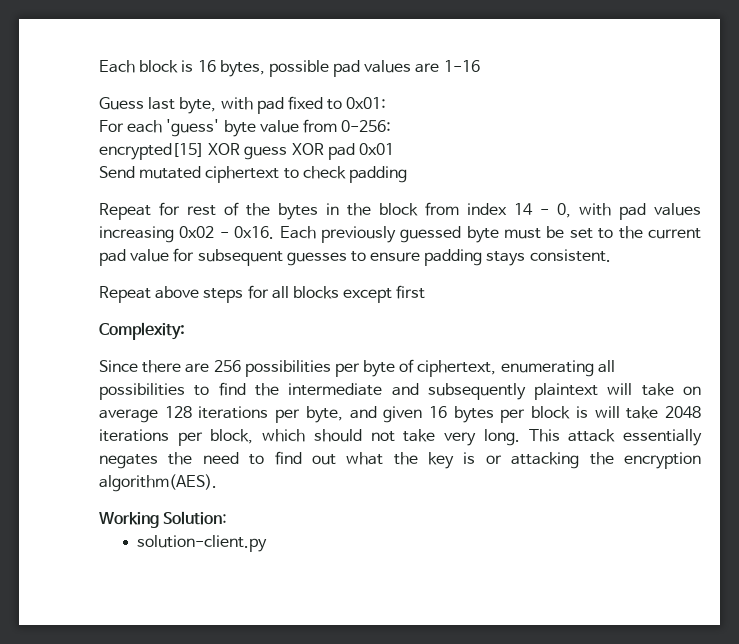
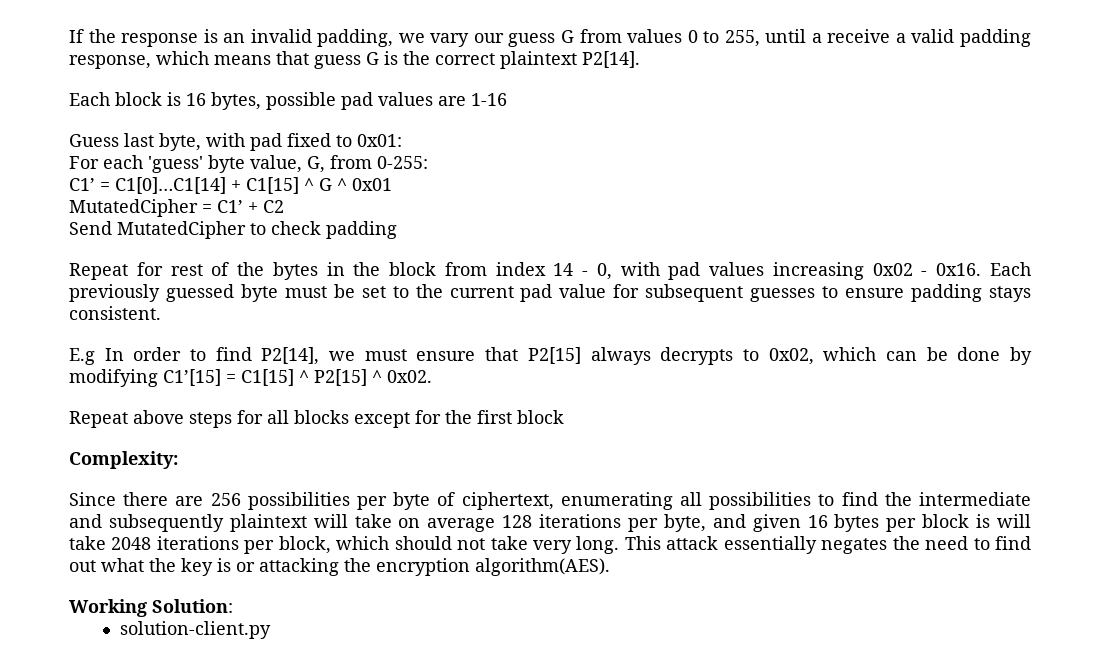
+ If the response is an invalid padding, we vary our guess G from values 0 to 255, until a receive a valid padding response, which means that guess G is the correct plaintext P2[14].
- For each 'guess' byte value from 0-256:
- encrypted[15] XOR guess XOR pad 0x01
+ For each 'guess' byte value, G, from 0-255:
+ C1’ = C1[0]…C1[14] + C1[15] ^ G ^ 0x01
+ MutatedCipher = C1’ + C2
- Send mutated ciphertext to check padding
+ Send MutatedCipher to check padding
+ E.g In order to find P2[14], we must ensure that P2[15] always decrypts to 0x02, which can be done by modifying C1’[15] = C1[15] ^ P2[15] ^ 0x02.
- Repeat above steps for all blocks except first
+ Repeat above steps for all blocks except for the first block

